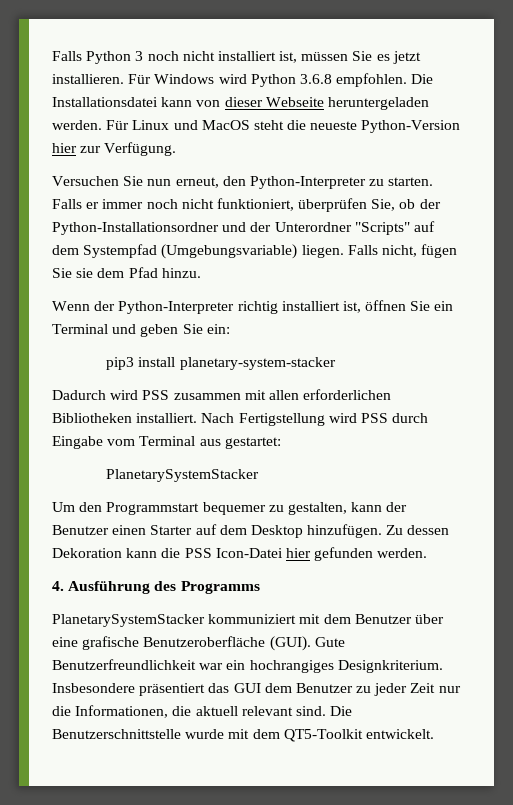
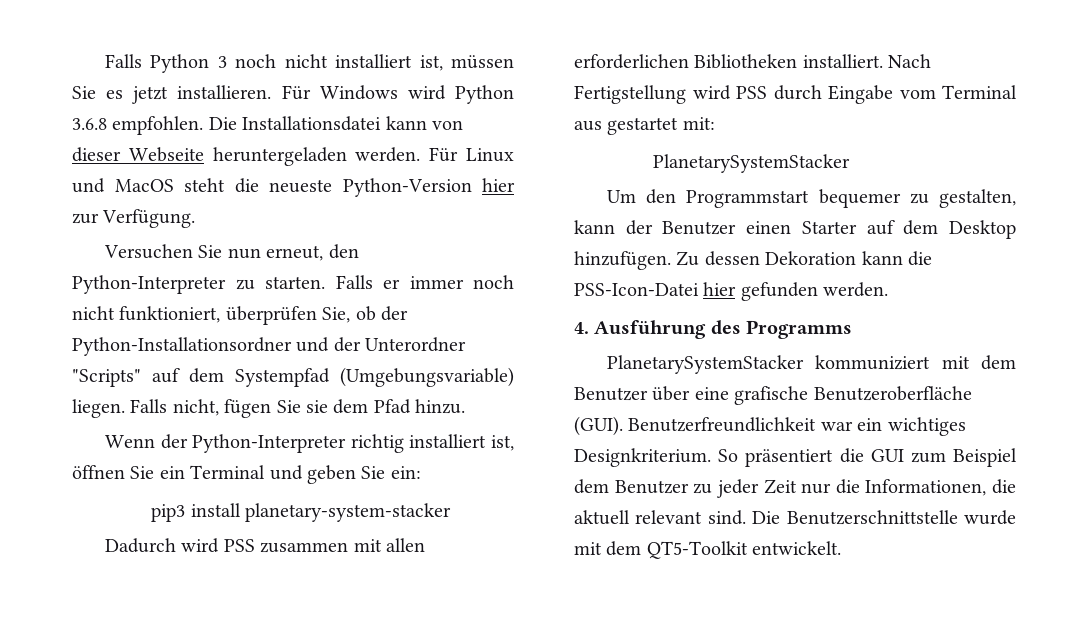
- Nach Fertigstellung wird PSS durch Eingabe vom Terminal aus gestartet:
+ Nach Fertigstellung wird PSS durch Eingabe vom Terminal aus gestartet mit:
- Zu dessen Dekoration kann die PSS Icon-Datei hier gefunden werden.
+ Zu dessen Dekoration kann die PSS-Icon-Datei hier gefunden werden.
- Gute Benutzerfreundlichkeit war ein hochrangiges Designkriterium. Insbesondere präsentiert das GUI dem Benutzer zu jeder Zeit nur die Informationen, die aktuell relevant sind.
+ Benutzerfreundlichkeit war ein wichtiges Designkriterium. So präsentiert die GUI zum Beispiel dem Benutzer zu jeder Zeit nur die Informationen, die aktuell relevant sind.

